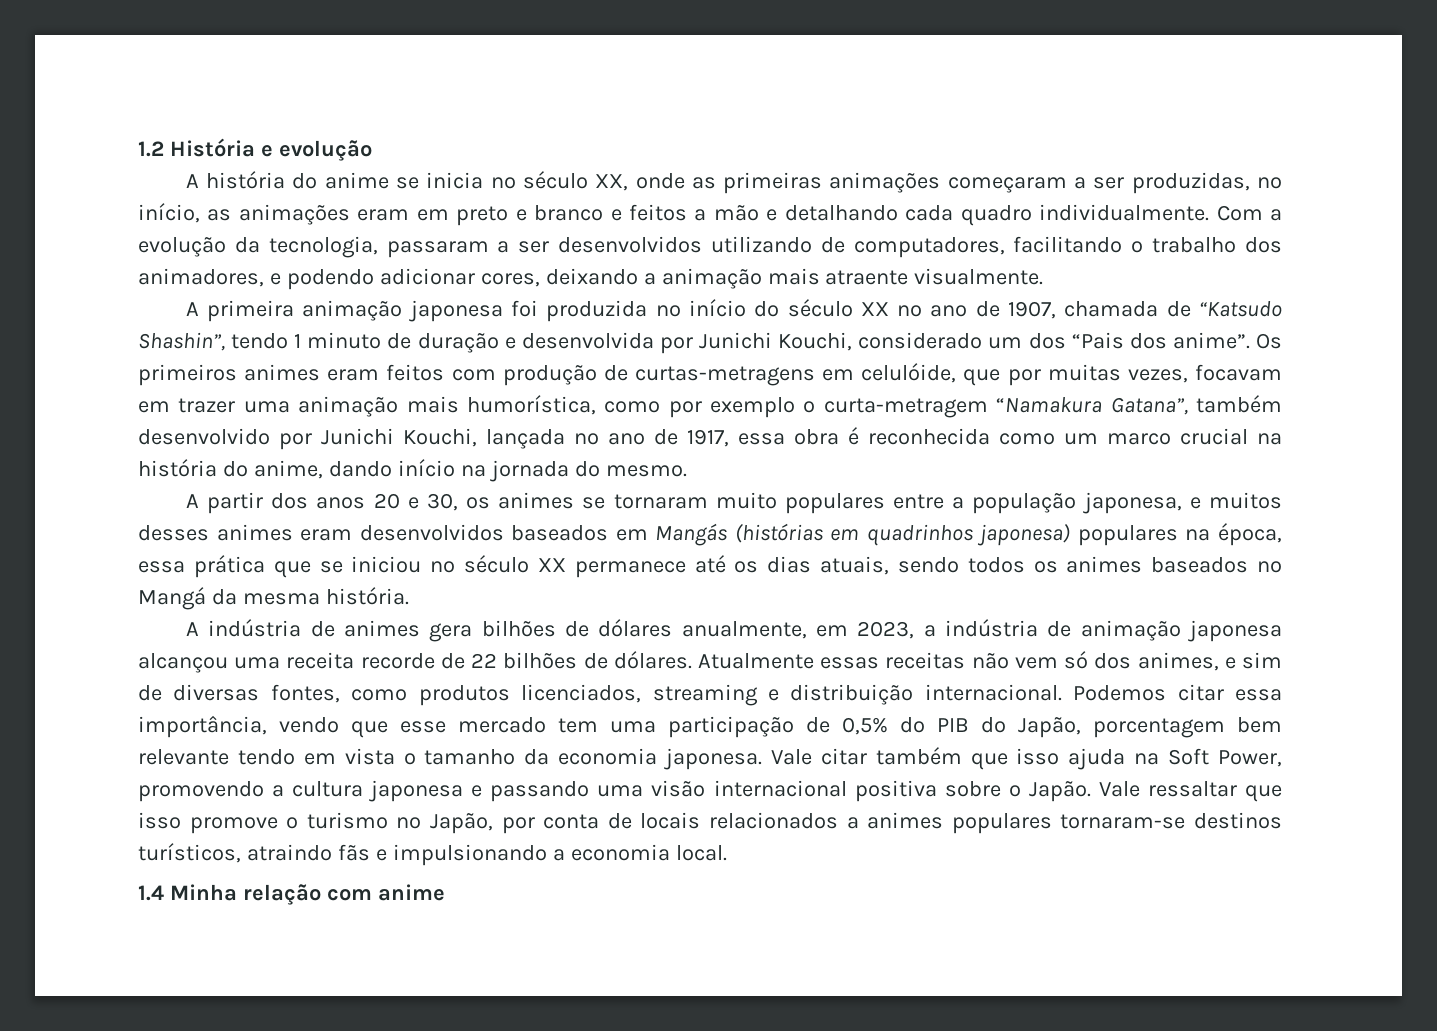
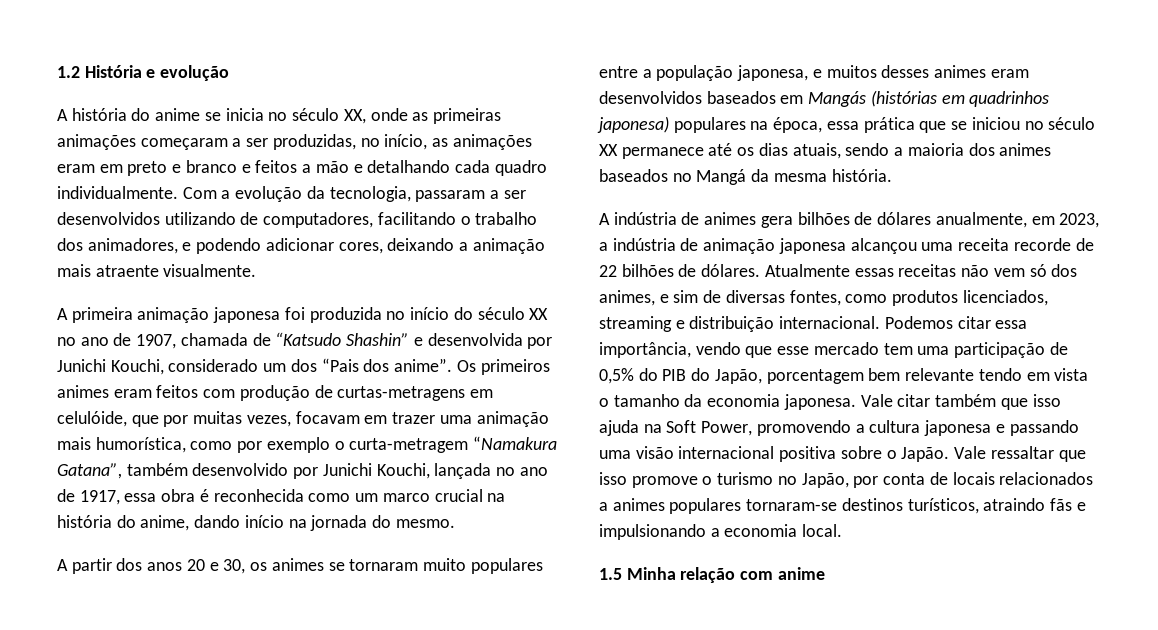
- A primeira animação japonesa foi produzida no início do século XX no ano de 1907, chamada de “Katsudo Shashin”, tendo 1 minuto de duração e desenvolvida por Junichi Kouchi, considerado um dos “Pais dos anime”.
+ A primeira animação japonesa foi produzida no início do século XX no ano de 1907, chamada de “Katsudo Shashin” e desenvolvida por Junichi Kouchi, considerado um dos “Pais dos anime”.
- A partir dos anos 20 e 30, os animes se tornaram muito populares entre a população japonesa, e muitos desses animes eram desenvolvidos baseados em Mangás (histórias em quadrinhos japonesa) populares na época, essa prática que se iniciou no século XX permanece até os dias atuais, sendo todos os animes baseados no Mangá da mesma história.
+ A partir dos anos 20 e 30, os animes se tornaram muito populares entre a população japonesa, e muitos desses animes eram desenvolvidos baseados em Mangás (histórias em quadrinhos japonesa) populares na época, essa prática que se iniciou no século XX permanece até os dias atuais, sendo a maioria dos animes baseados no Mangá da mesma história.
- 1.4 Minha relação com anime
+ 1.5 Minha relação com anime

